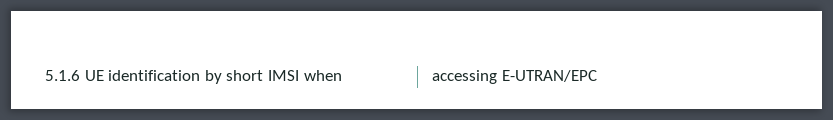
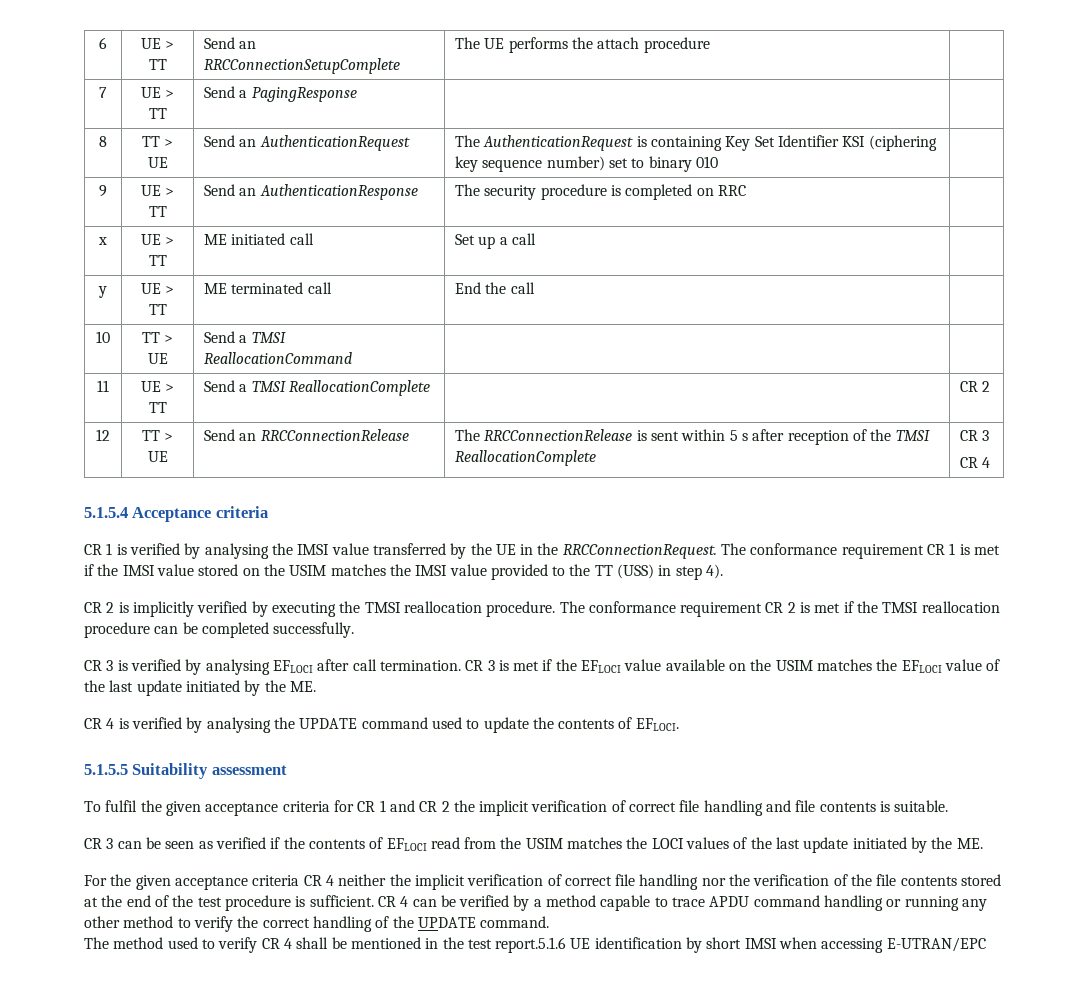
- 5.1.6 UE identification by short IMSI when accessing E-UTRAN/EPC
+ 6 | UE > TT | Send an RRCConnectionSetupComplete | The UE performs the attach procedure |
+ 7 | UE > TT | Send a PagingResponse | |
+ 8 | TT > UE | Send an AuthenticationRequest | The AuthenticationRequest is containing Key Set Identifier KSI (ciphering key sequence number) set to binary 010 |
+ 9 | UE > TT | Send an AuthenticationResponse | The security procedure is completed on RRC |
+ x | UE > TT | ME initiated call | Set up a call |
+ y | UE > TT | ME terminated call | End the call |
+ 10 | TT > UE | Send a TMSI ReallocationCommand | |
+ 11 | UE > TT | Send a TMSI ReallocationComplete | | CR 2
+ 12 | TT > UE | Send an RRCConnectionRelease | The RRCConnectionRelease is sent within 5 s after reception of the TMSI ReallocationComplete | CR 3
+ CR 4
+ 5.1.5.4 Acceptance criteria
+ CR 1 is verified by analysing the IMSI value transferred by the UE in the RRCConnectionRequest. The conformance requirement CR 1 is met if the IMSI value stored on the USIM matches the IMSI value provided to the TT (USS) in step 4).
+ CR 2 is implicitly verified by executing the TMSI reallocation procedure. The conformance requirement CR 2 is met if the TMSI reallocation procedure can be completed successfully.
+ CR 3 is verified by analysing EFLOCI after call termination. CR 3 is met if the EFLOCI value available on the USIM matches the EFLOCI value of the last update initiated by the ME.
+ CR 4 is verified by analysing the UPDATE command used to update the contents of EFLOCI.
+ 5.1.5.5 Suitability assessment
+ To fulfil the given acceptance criteria for CR 1 and CR 2 the implicit verification of correct file handling and file contents is suitable.
+ CR 3 can be seen as verified if the contents of EFLOCI read from the USIM matches the LOCI values of the last update initiated by the ME.
+ For the given acceptance criteria CR 4 neither the implicit verification of correct file handling nor the verification of the file contents stored at the end of the test procedure is sufficient. CR 4 can be verified by a method capable to trace APDU command handling or running any other method to verify the correct handling of the UPDATE command.
+ The method used to verify CR 4 shall be mentioned in the test report.5.1.6 UE identification by short IMSI when accessing E-UTRAN/EPC

